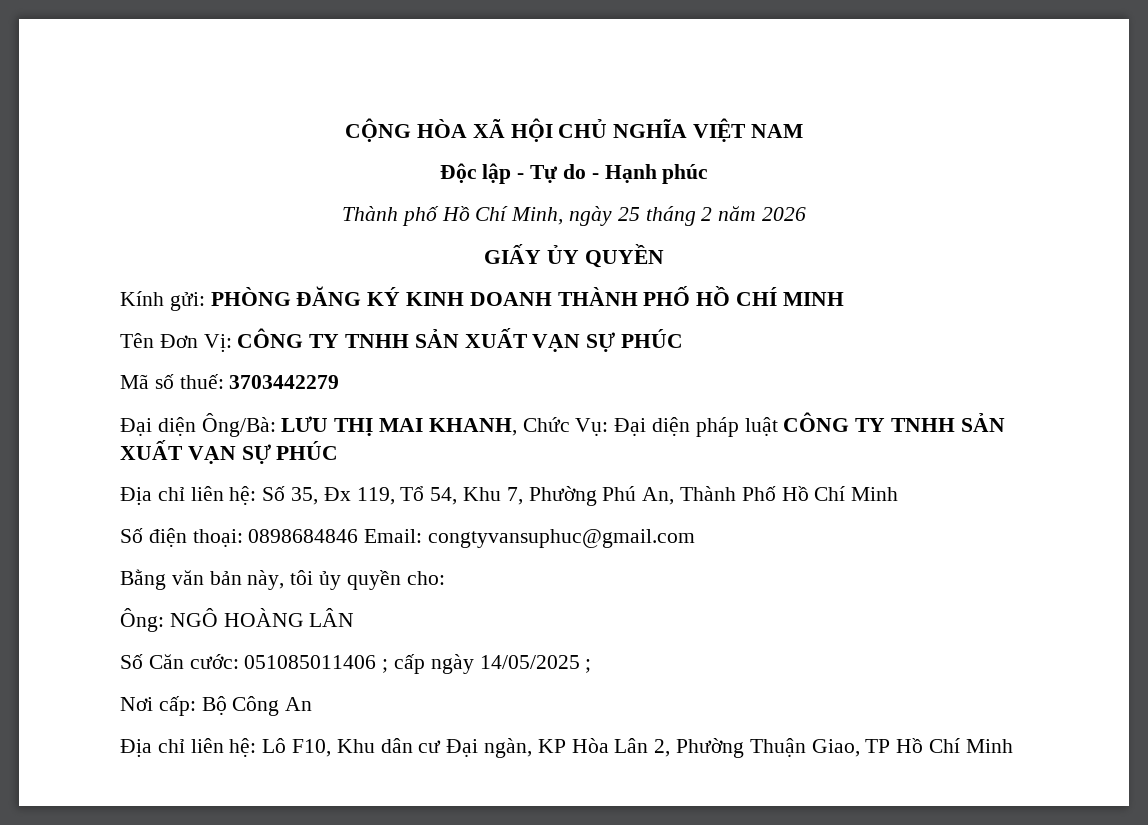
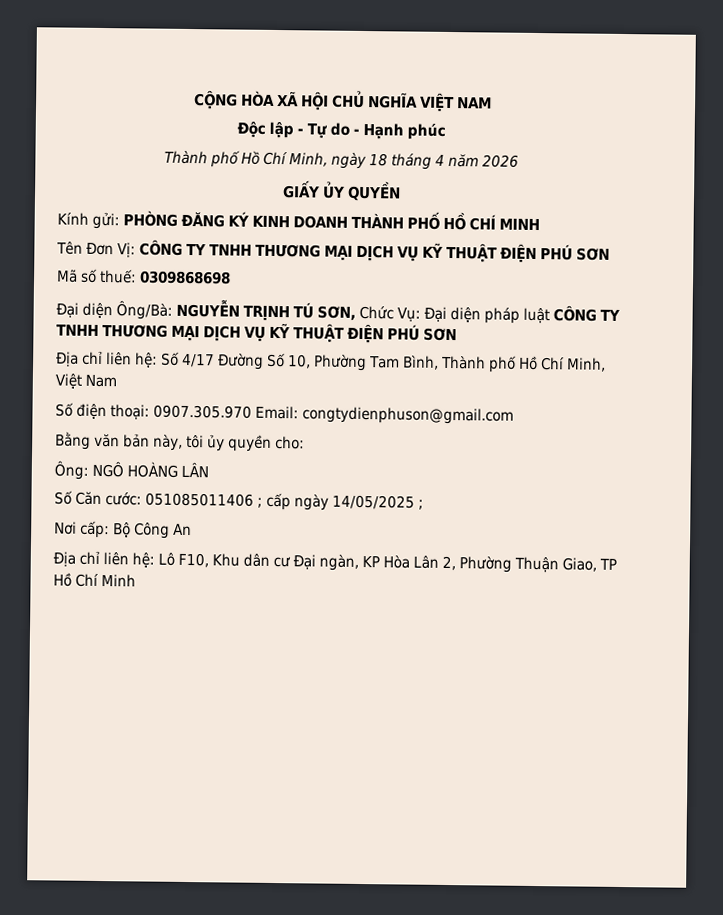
- Thành phố Hồ Chí Minh, ngày 25 tháng 2 năm 2026
+ Thành phố Hồ Chí Minh, ngày 18 tháng 4 năm 2026
- Tên Đơn Vị: CÔNG TY TNHH SẢN XUẤT VẠN SỰ PHÚC
+ Tên Đơn Vị: CÔNG TY TNHH THƯƠNG MẠI DỊCH VỤ KỸ THUẬT ĐIỆN PHÚ SƠN
- Mã số thuế: 3703442279
+ Mã số thuế: 0309868698
- Đại diện Ông/Bà: LƯU THỊ MAI KHANH, Chức Vụ: Đại diện pháp luật CÔNG TY TNHH SẢN XUẤT VẠN SỰ PHÚC
+ Đại diện Ông/Bà: NGUYỄN TRỊNH TÚ SƠN, Chức Vụ: Đại diện pháp luật CÔNG TY TNHH THƯƠNG MẠI DỊCH VỤ KỸ THUẬT ĐIỆN PHÚ SƠN
- Địa chỉ liên hệ: Số 35, Đx 119, Tổ 54, Khu 7, Phường Phú An, Thành Phố Hồ Chí Minh
+ Địa chỉ liên hệ: Số 4/17 Đường Số 10, Phường Tam Bình, Thành phố Hồ Chí Minh, Việt Nam
- Số điện thoại: 0898684846 Email: congtyvansuphuc@gmail.com
+ Số điện thoại: 0907.305.970 Email: congtydienphuson@gmail.com

